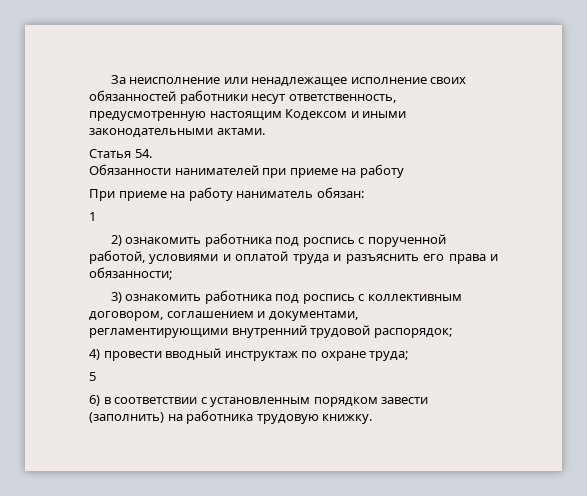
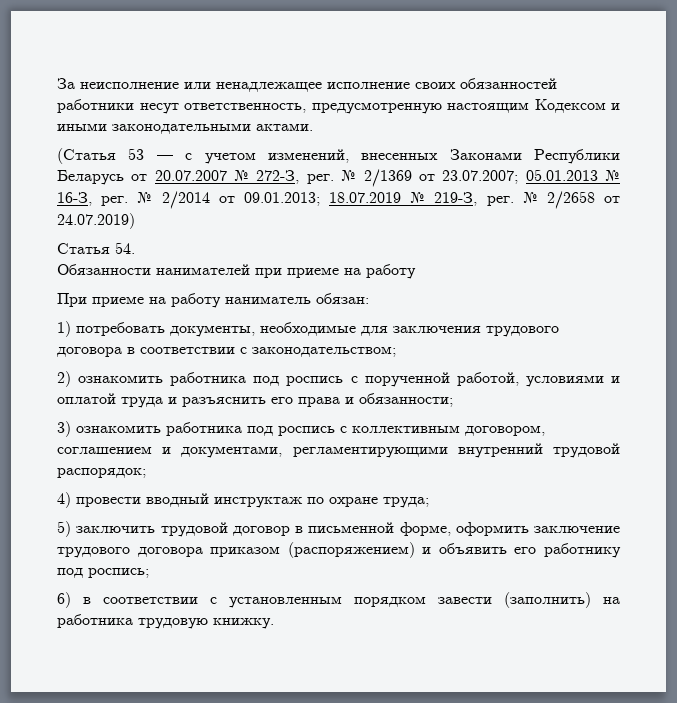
+ (Статья 53 — с учетом изменений, внесенных Законами Республики Беларусь от 20.07.2007 № 272-З, рег. № 2/1369 от 23.07.2007; 05.01.2013 № 16-З, рег. № 2/2014 от 09.01.2013; 18.07.2019 № 219-З, рег. № 2/2658 от 24.07.2019)
- 1
+ 1) потребовать документы, необходимые для заключения трудового договора в соответствии с законодательством;
- 5
+ 5) заключить трудовой договор в письменной форме, оформить заключение трудового договора приказом (распоряжением) и объявить его работнику под роспись;

